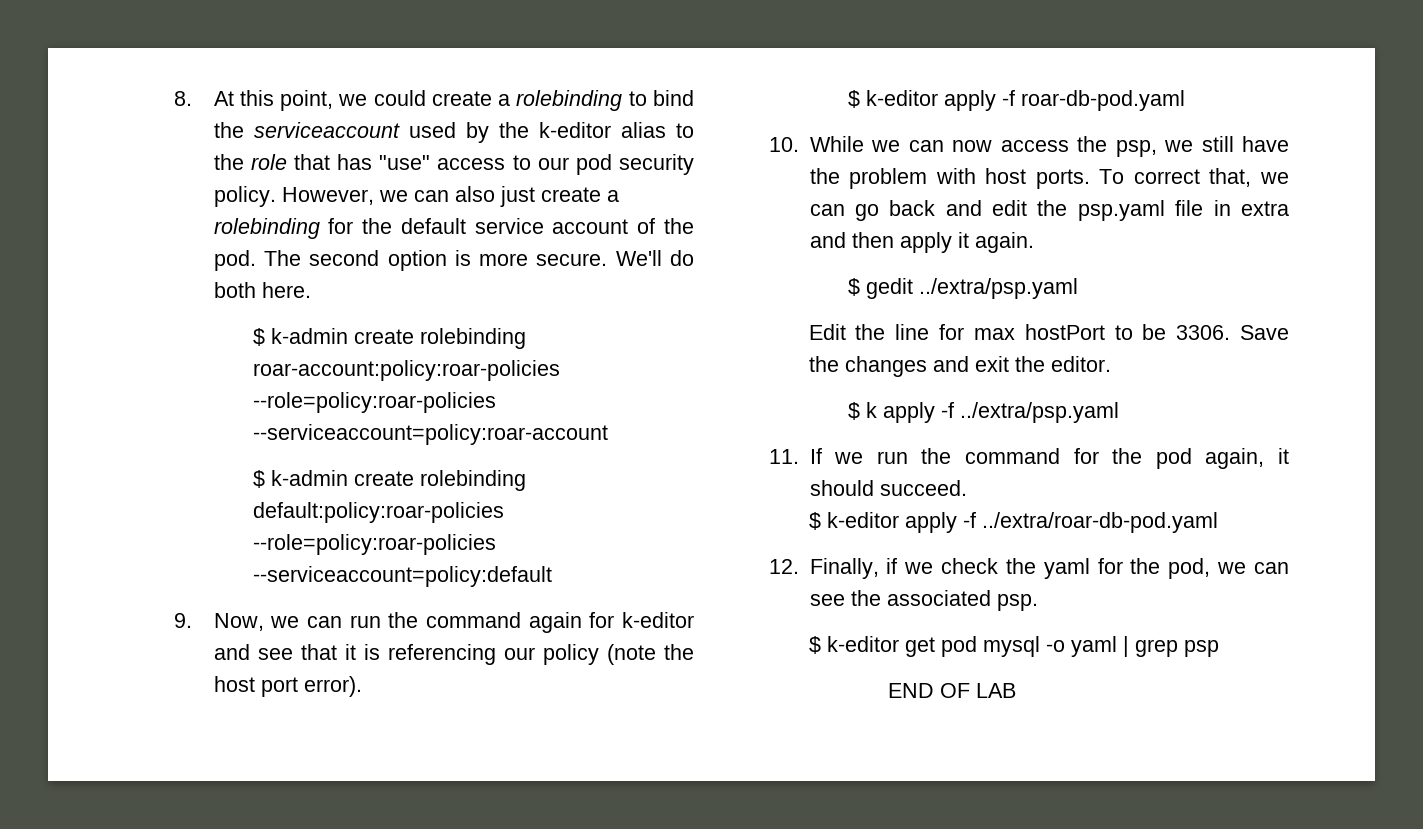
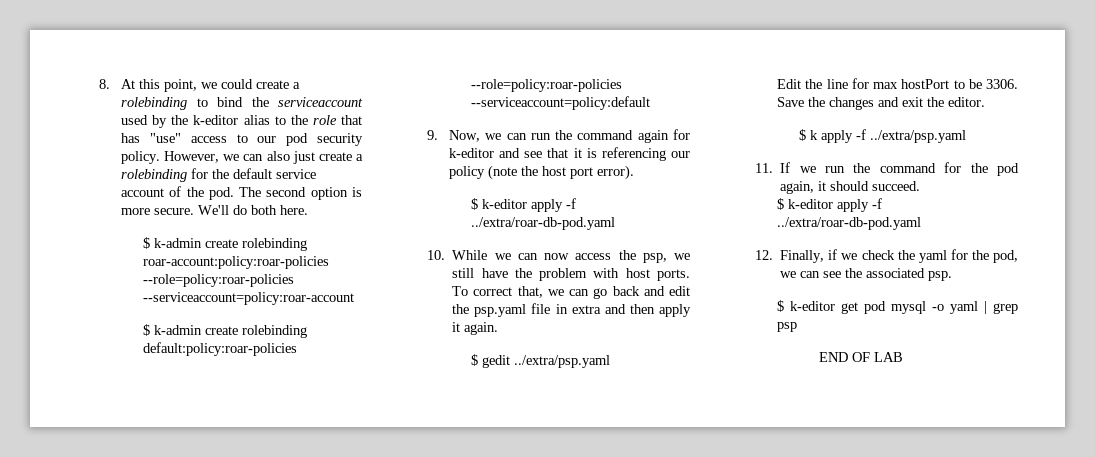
  9. Now, we can run the command again for k-editor and see that it is referencing our policy (note the host port error).
- $ k-editor apply -f roar-db-pod.yaml
+ $ k-editor apply -f ../extra/roar-db-pod.yaml

